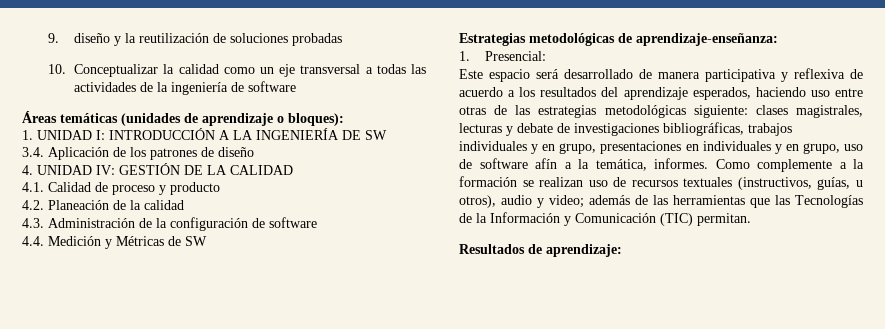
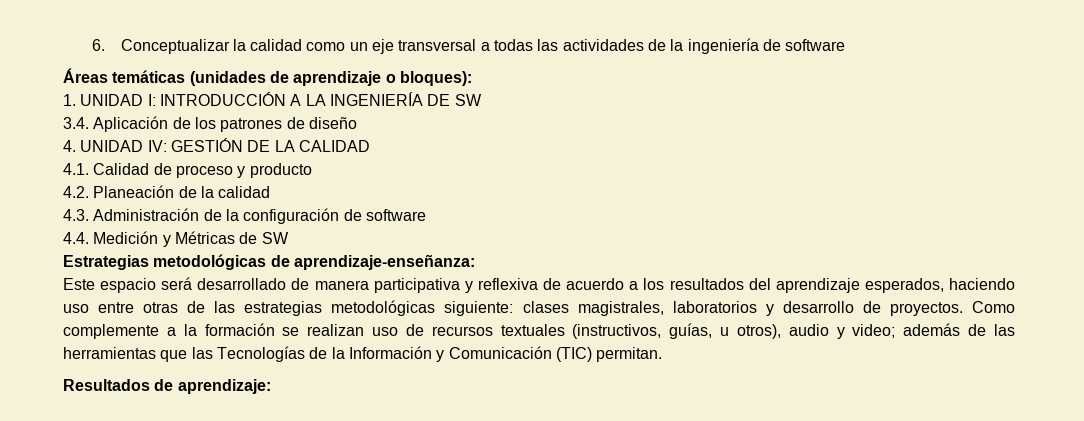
- 9. diseño y la reutilización de soluciones probadas
- 10. Conceptualizar la calidad como un eje transversal a todas las actividades de la ingeniería de software
+ 6. Conceptualizar la calidad como un eje transversal a todas las actividades de la ingeniería de software
- 1. Presencial:
- Este espacio será desarrollado de manera participativa y reflexiva de acuerdo a los resultados del aprendizaje esperados, haciendo uso entre otras de las estrategias metodológicas siguiente: clases magistrales, lecturas y debate de investigaciones bibliográficas, trabajos individuales y en grupo, presentaciones en individuales y en grupo, uso de software afín a la temática, informes.
+ Este espacio será desarrollado de manera participativa y reflexiva de acuerdo a los resultados del aprendizaje esperados, haciendo uso entre otras de las estrategias metodológicas siguiente: clases magistrales, laboratorios y desarrollo de proyectos.

